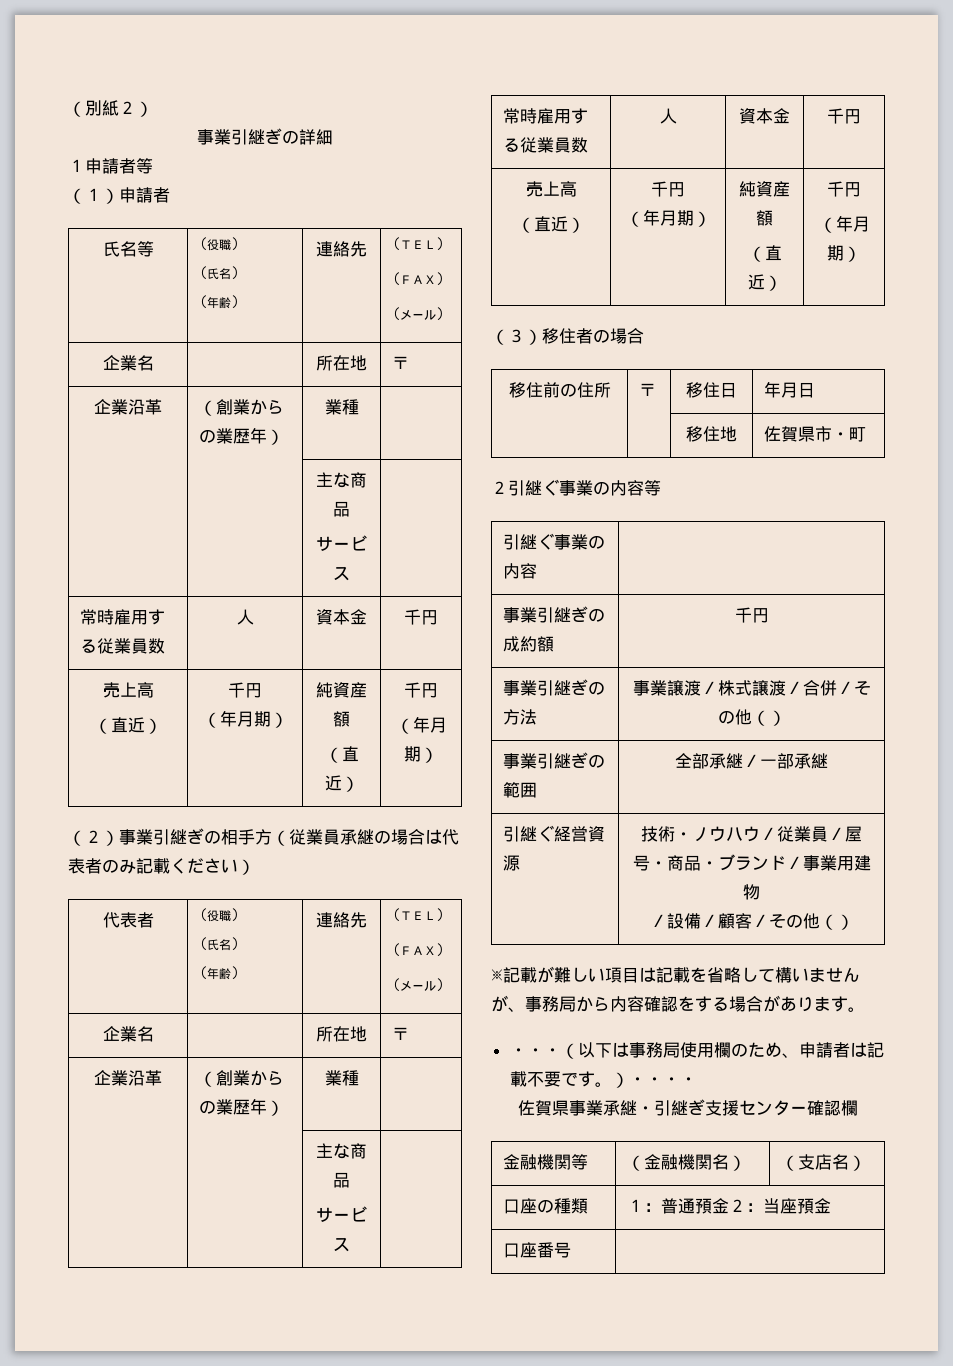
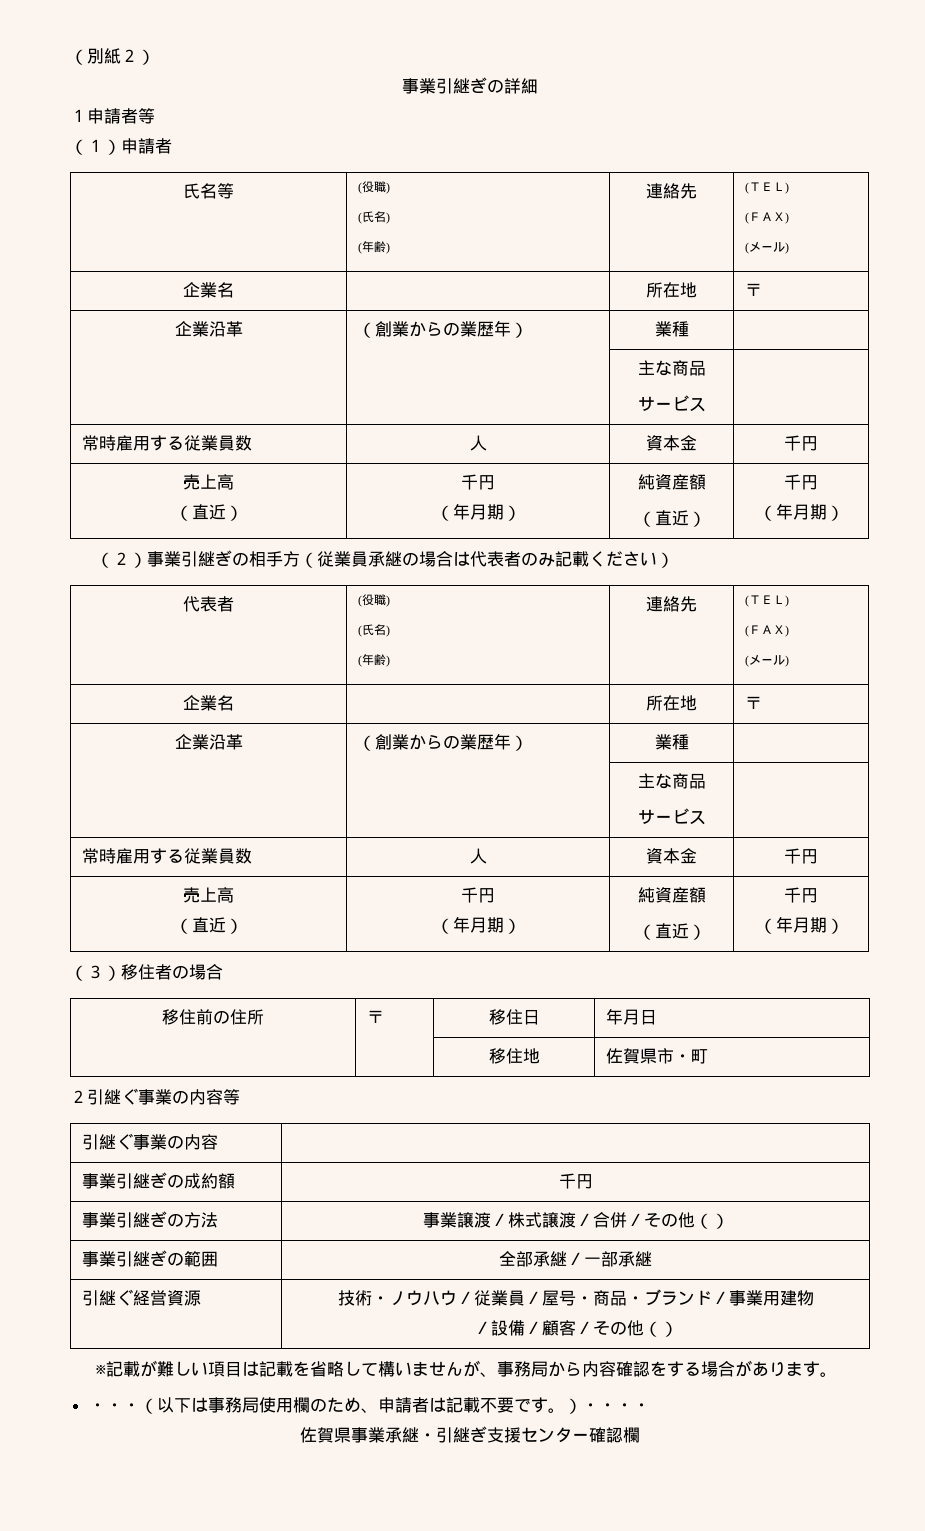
- 金融機関等 | （金融機関名） | （支店名）
- 口座の種類 | １：普通預金２：当座預金
- 口座番号 |

